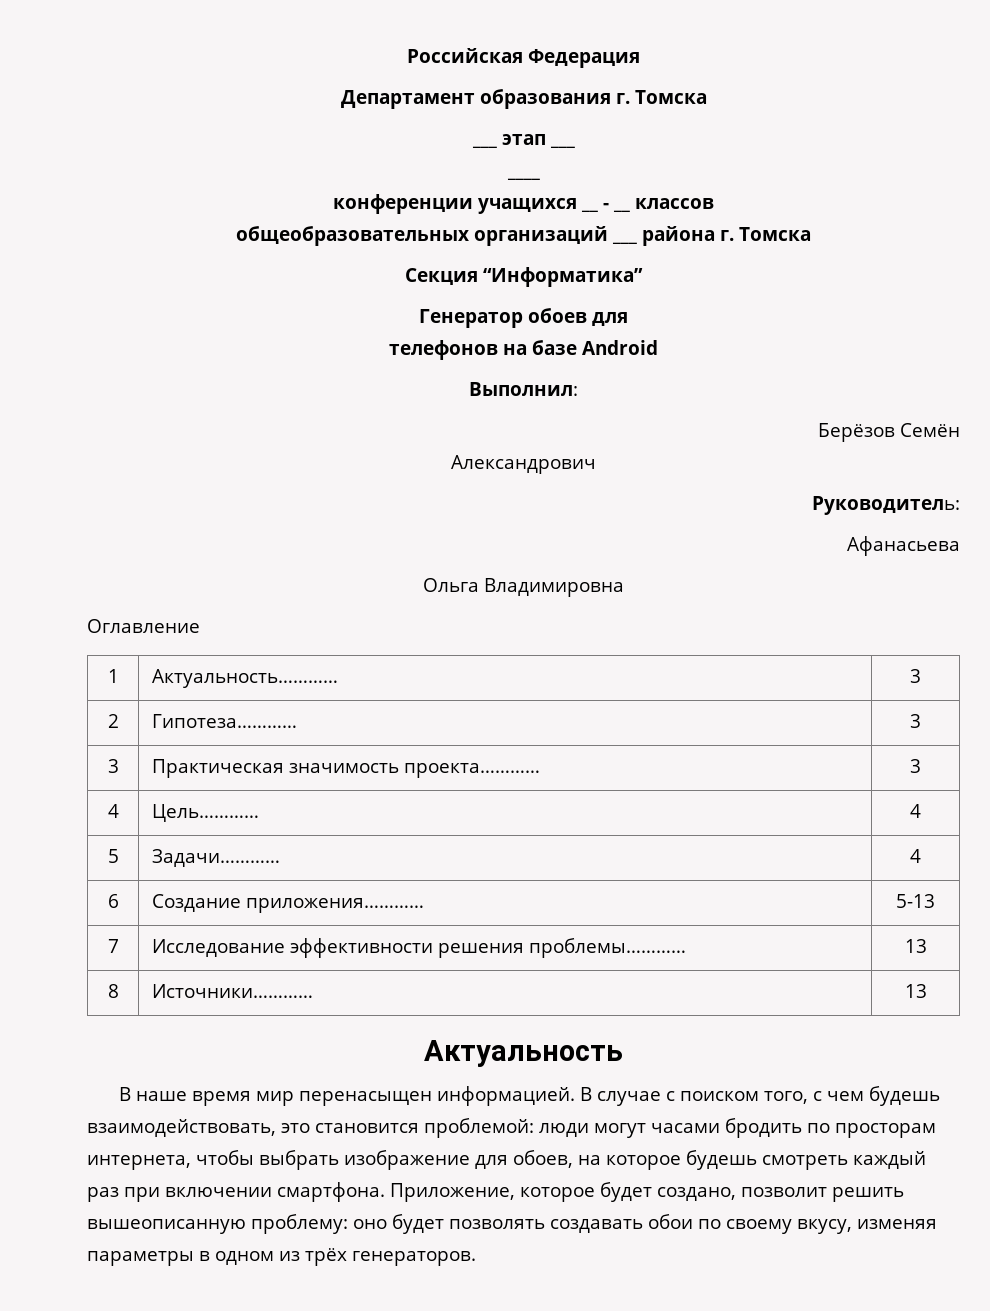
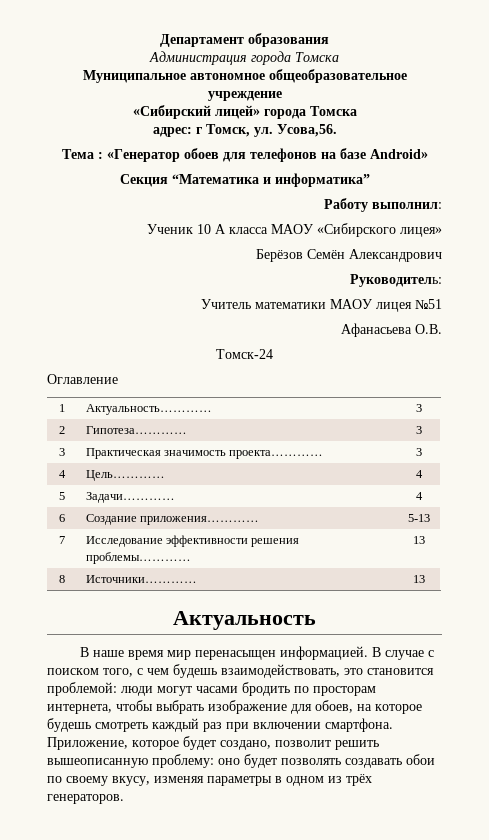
- Российская Федерация
- Департамент образования г. Томска
- ___ этап ___
- ____
- конференции учащихся __ - __ классов
- общеобразовательных организаций ___ района г. Томска
- Секция “Информатика”
- Генератор обоев для
- телефонов на базе Android
- Выполнил:
+ Департамент образования
+ Администрация города Томска
+ Муниципальное автономное общеобразовательное учреждение
+ «Сибирский лицей» города Томска
+ адрес: г Томск, ул. Усова,56.
+ Тема : «Генератор обоев для телефонов на базе Android»
+ Секция “Математика и информатика”
+ Работу выполнил:
+ Ученик 10 А класса МАОУ «Сибирского лицея»
- Берёзов Семён
- Александрович
+ Берёзов Семён Александрович
+ Учитель математики МАОУ лицея №51
- Афанасьева
- Ольга Владимировна
+ Афанасьева О.В.
+ Томск-24

